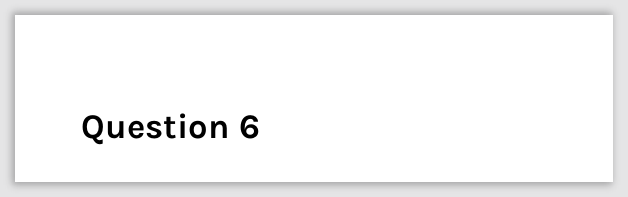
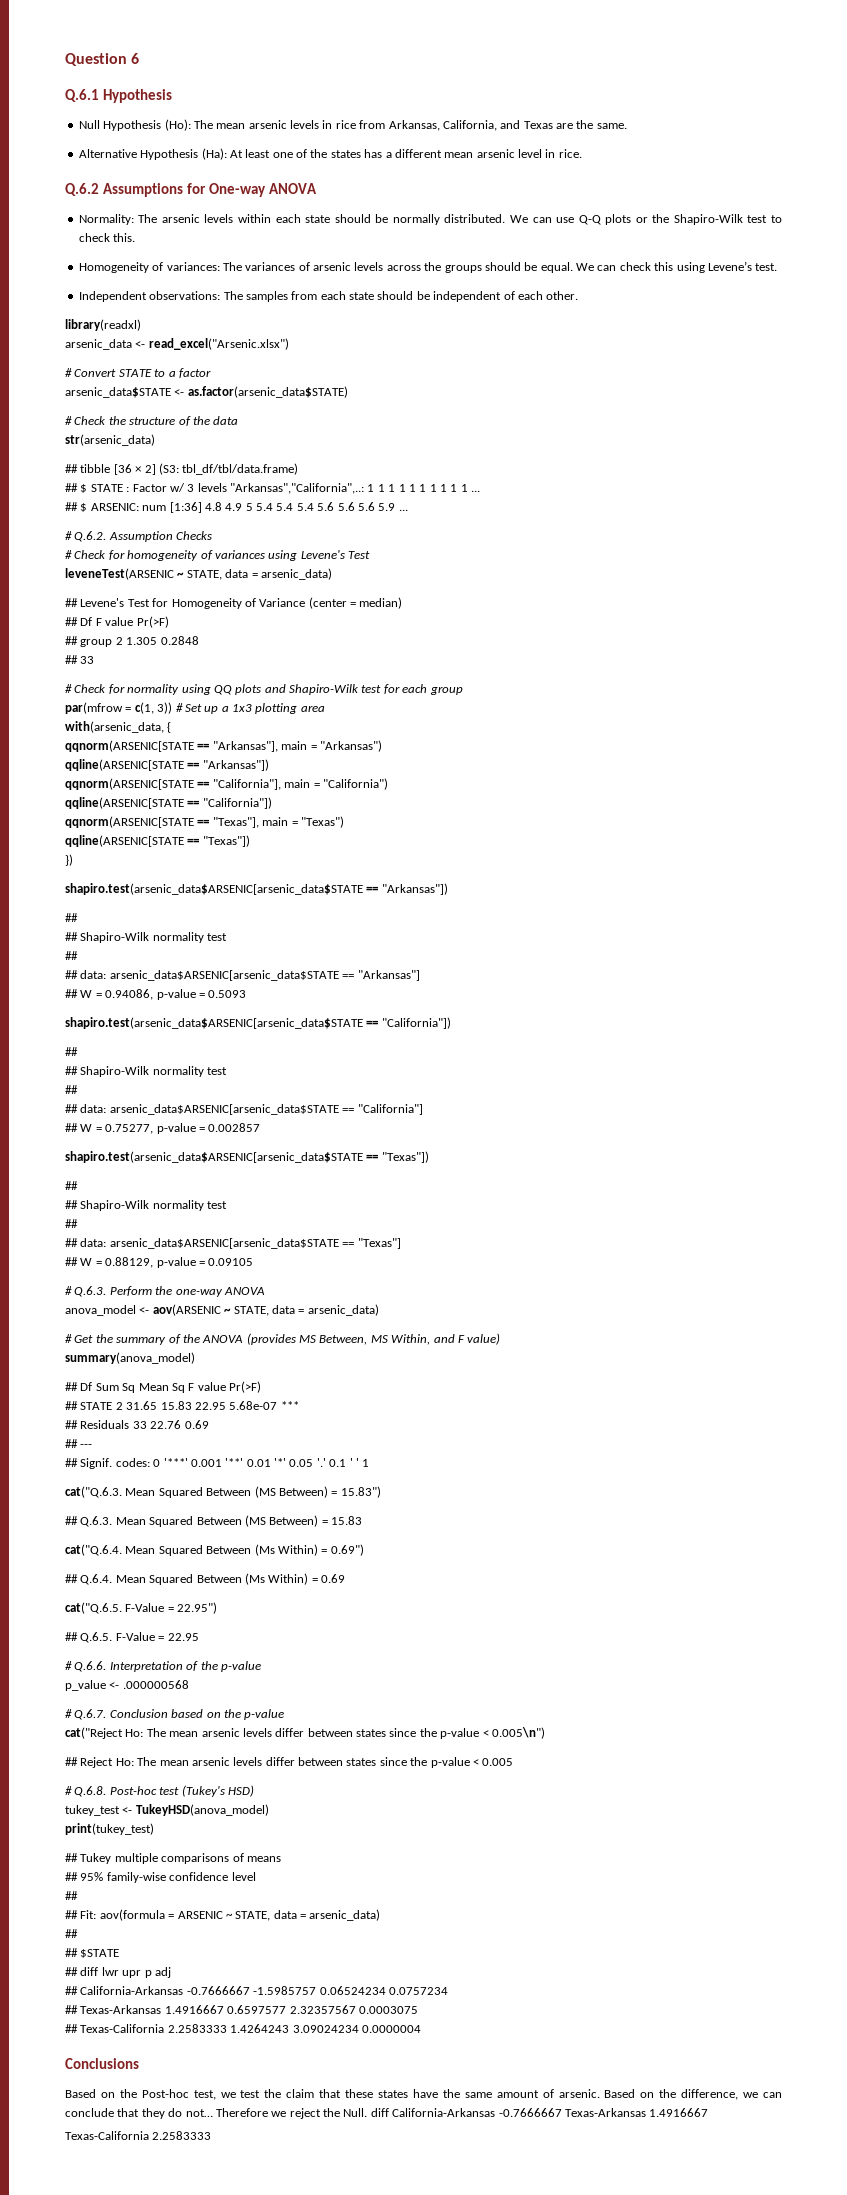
+ Q.6.1 Hypothesis
+ Null Hypothesis (Ho): The mean arsenic levels in rice from Arkansas, California, and Texas are the same.
+ Alternative Hypothesis (Ha): At least one of the states has a different mean arsenic level in rice.
+ Q.6.2 Assumptions for One-way ANOVA
+ Normality: The arsenic levels within each state should be normally distributed. We can use Q-Q plots or the Shapiro-Wilk test to check this.
+ Homogeneity of variances: The variances of arsenic levels across the groups should be equal. We can check this using Levene’s test.
+ Independent observations: The samples from each state should be independent of each other.
+ library(readxl)
+ arsenic_data <- read_excel("Arsenic.xlsx")
+ # Convert STATE to a factor
+ arsenic_data$STATE <- as.factor(arsenic_data$STATE)
+ # Check the structure of the data
+ str(arsenic_data)
+ ## tibble [36 × 2] (S3: tbl_df/tbl/data.frame)
+ ## $ STATE : Factor w/ 3 levels "Arkansas","California",..: 1 1 1 1 1 1 1 1 1 1 ...
+ ## $ ARSENIC: num [1:36] 4.8 4.9 5 5.4 5.4 5.4 5.6 5.6 5.6 5.9 ...
+ # Q.6.2. Assumption Checks
+ # Check for homogeneity of variances using Levene's Test
+ leveneTest(ARSENIC ~ STATE, data = arsenic_data)
+ ## Levene's Test for Homogeneity of Variance (center = median)
+ ## Df F value Pr(>F)
+ ## group 2 1.305 0.2848
+ ## 33
+ # Check for normality using QQ plots and Shapiro-Wilk test for each group
+ par(mfrow = c(1, 3)) # Set up a 1x3 plotting area
+ with(arsenic_data, {
+ qqnorm(ARSENIC[STATE == "Arkansas"], main = "Arkansas")
+ qqline(ARSENIC[STATE == "Arkansas"])
+ qqnorm(ARSENIC[STATE == "California"], main = "California")
+ qqline(ARSENIC[STATE == "California"])
+ qqnorm(ARSENIC[STATE == "Texas"], main = "Texas")
+ qqline(ARSENIC[STATE == "Texas"])
+ })
+ shapiro.test(arsenic_data$ARSENIC[arsenic_data$STATE == "Arkansas"])
+ ##
+ ## Shapiro-Wilk normality test
+ ##
+ ## data: arsenic_data$ARSENIC[arsenic_data$STATE == "Arkansas"]
+ ## W = 0.94086, p-value = 0.5093
+ shapiro.test(arsenic_data$ARSENIC[arsenic_data$STATE == "California"])
+ ##
+ ## Shapiro-Wilk normality test
+ ##
+ ## data: arsenic_data$ARSENIC[arsenic_data$STATE == "California"]
+ ## W = 0.75277, p-value = 0.002857
+ shapiro.test(arsenic_data$ARSENIC[arsenic_data$STATE == "Texas"])
+ ##
+ ## Shapiro-Wilk normality test
+ ##
+ ## data: arsenic_data$ARSENIC[arsenic_data$STATE == "Texas"]
+ ## W = 0.88129, p-value = 0.09105
+ # Q.6.3. Perform the one-way ANOVA
+ anova_model <- aov(ARSENIC ~ STATE, data = arsenic_data)
+ # Get the summary of the ANOVA (provides MS Between, MS Within, and F value)
+ summary(anova_model)
+ ## Df Sum Sq Mean Sq F value Pr(>F)
+ ## STATE 2 31.65 15.83 22.95 5.68e-07 ***
+ ## Residuals 33 22.76 0.69
+ ## ---
+ ## Signif. codes: 0 '***' 0.001 '**' 0.01 '*' 0.05 '.' 0.1 ' ' 1
+ cat("Q.6.3. Mean Squared Between (MS Between) = 15.83")
+ ## Q.6.3. Mean Squared Between (MS Between) = 15.83
+ cat("Q.6.4. Mean Squared Between (Ms Within) = 0.69")
+ ## Q.6.4. Mean Squared Between (Ms Within) = 0.69
+ cat("Q.6.5. F-Value = 22.95")
+ ## Q.6.5. F-Value = 22.95
+ # Q.6.6. Interpretation of the p-value
+ p_value <- .000000568
+ # Q.6.7. Conclusion based on the p-value
+ cat("Reject Ho: The mean arsenic levels differ between states since the p-value < 0.005\n")
+ ## Reject Ho: The mean arsenic levels differ between states since the p-value < 0.005
+ # Q.6.8. Post-hoc test (Tukey's HSD)
+ tukey_test <- TukeyHSD(anova_model)
+ print(tukey_test)
+ ## Tukey multiple comparisons of means
+ ## 95% family-wise confidence level
+ ##
+ ## Fit: aov(formula = ARSENIC ~ STATE, data = arsenic_data)
+ ##
+ ## $STATE
+ ## diff lwr upr p adj
+ ## California-Arkansas -0.7666667 -1.5985757 0.06524234 0.0757234
+ ## Texas-Arkansas 1.4916667 0.6597577 2.32357567 0.0003075
+ ## Texas-California 2.2583333 1.4264243 3.09024234 0.0000004
+ Conclusions
+ Based on the Post-hoc test, we test the claim that these states have the same amount of arsenic. Based on the difference, we can conclude that they do not… Therefore we reject the Null. diff California-Arkansas -0.7666667 Texas-Arkansas 1.4916667
+ Texas-California 2.2583333

